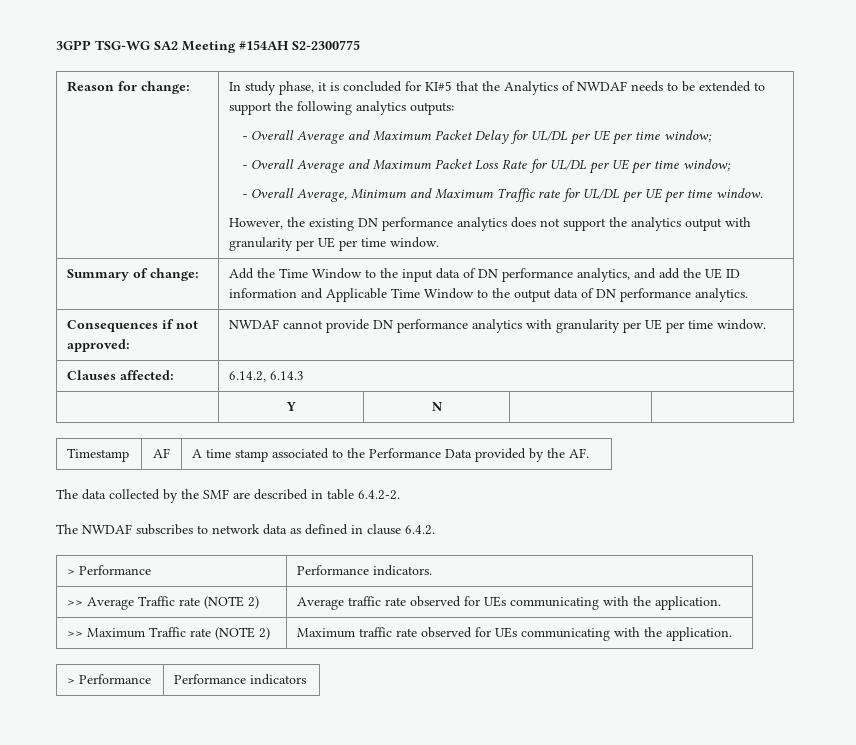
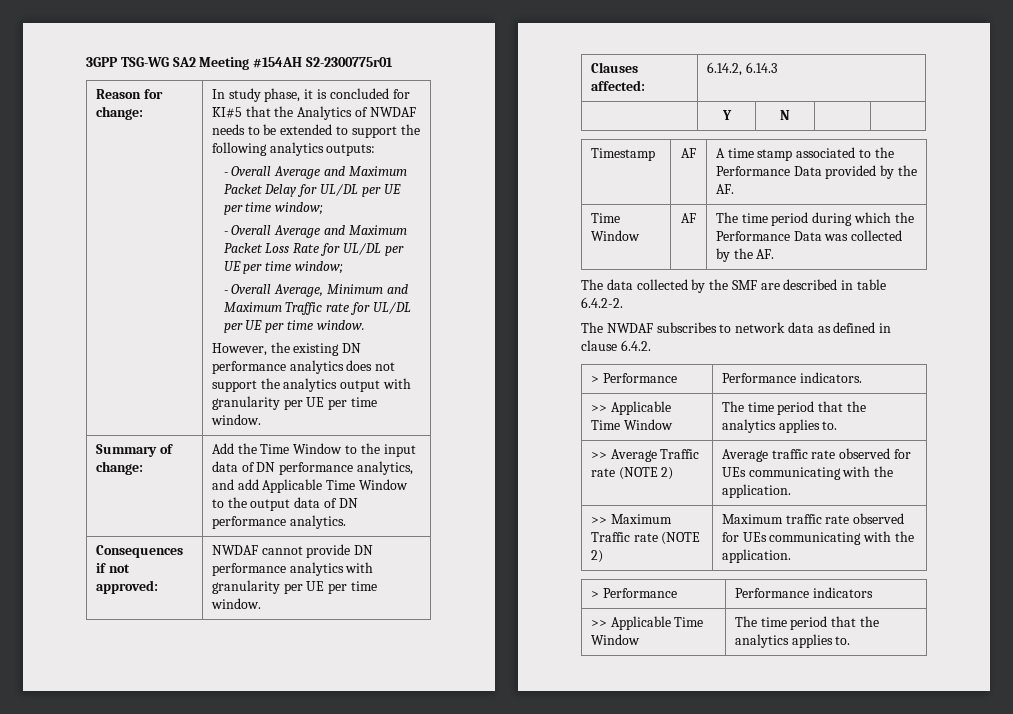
- 3GPP TSG-WG SA2 Meeting #154AH S2-2300775
+ 3GPP TSG-WG SA2 Meeting #154AH S2-2300775r01
- Summary of change: | Add the Time Window to the input data of DN performance analytics, and add the UE ID information and Applicable Time Window to the output data of DN performance analytics.
+ Summary of change: | Add the Time Window to the input data of DN performance analytics, and add Applicable Time Window to the output data of DN performance analytics.
+ Time Window | AF | The time period during which the Performance Data was collected by the AF.
  > Performance | Performance indicators.
+ >> Applicable Time Window | The time period that the analytics applies to.
  > Performance | Performance indicators
+ >> Applicable Time Window | The time period that the analytics applies to.

